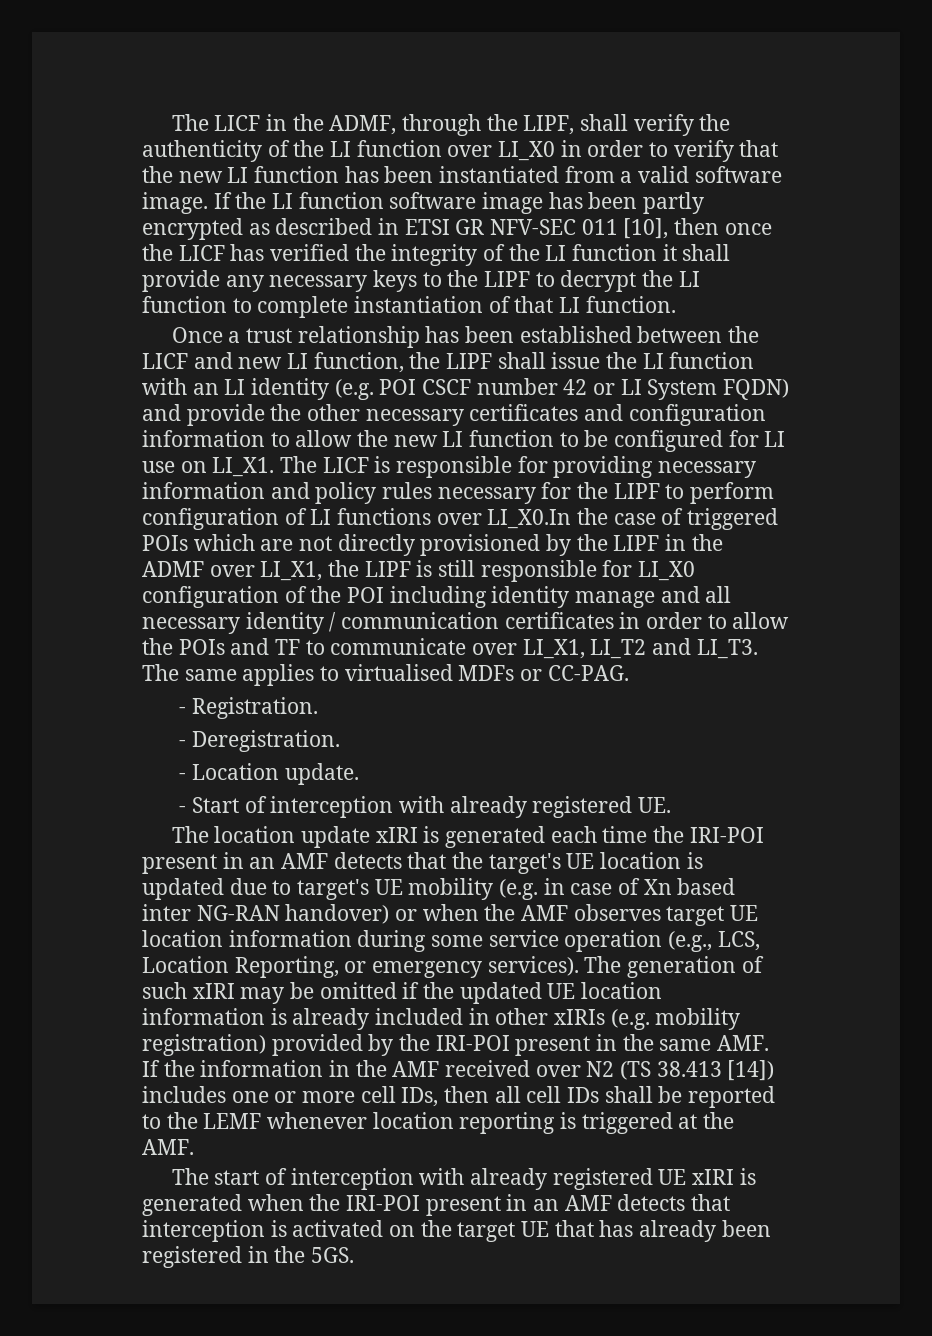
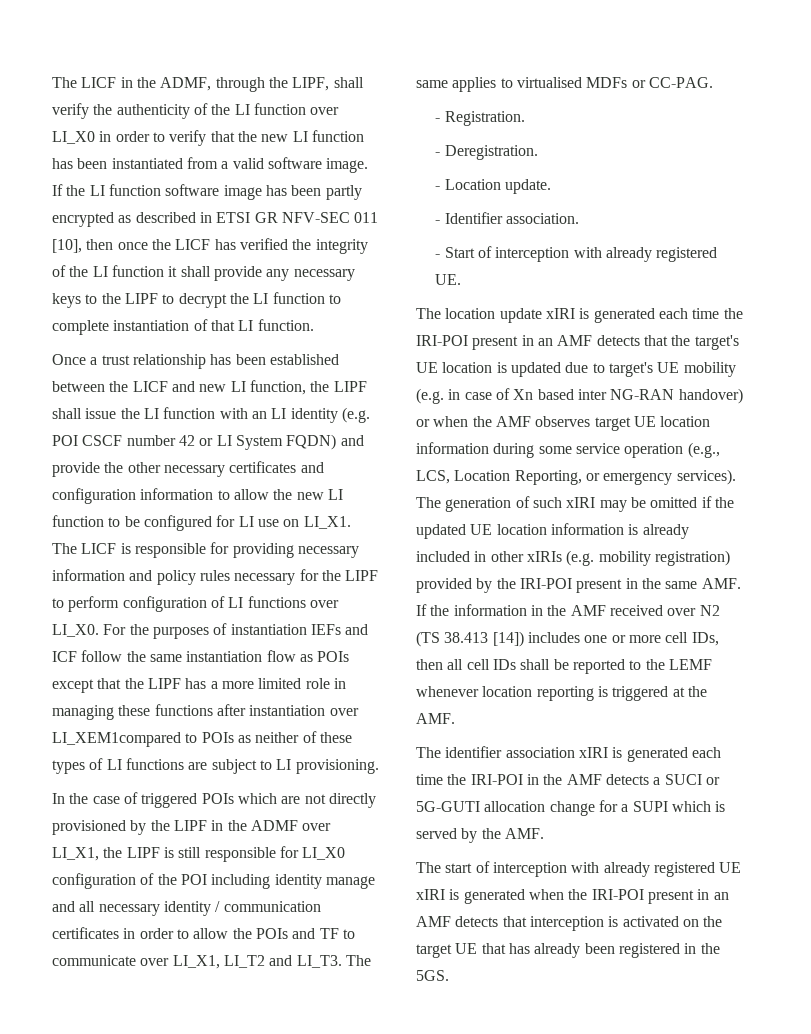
- The LICF is responsible for providing necessary information and policy rules necessary for the LIPF to perform configuration of LI functions over LI_X0.In the case of triggered POIs which are not directly provisioned by the LIPF in the ADMF over LI_X1, the LIPF is still responsible for LI_X0 configuration of the POI including identity manage and all necessary identity / communication certificates in order to allow the POIs and TF to communicate over LI_X1, LI_T2 and LI_T3.
+ The LICF is responsible for providing necessary information and policy rules necessary for the LIPF to perform configuration of LI functions over LI_X0. For the purposes of instantiation IEFs and ICF follow the same instantiation flow as POIs except that the LIPF has a more limited role in managing these functions after instantiation over LI_XEM1compared to POIs as neither of these types of LI functions are subject to LI provisioning.
+ In the case of triggered POIs which are not directly provisioned by the LIPF in the ADMF over LI_X1, the LIPF is still responsible for LI_X0 configuration of the POI including identity manage and all necessary identity / communication certificates in order to allow the POIs and TF to communicate over LI_X1, LI_T2 and LI_T3.
+ - Identifier association.
+ The identifier association xIRI is generated each time the IRI-POI in the AMF detects a SUCI or 5G-GUTI allocation change for a SUPI which is served by the AMF.

